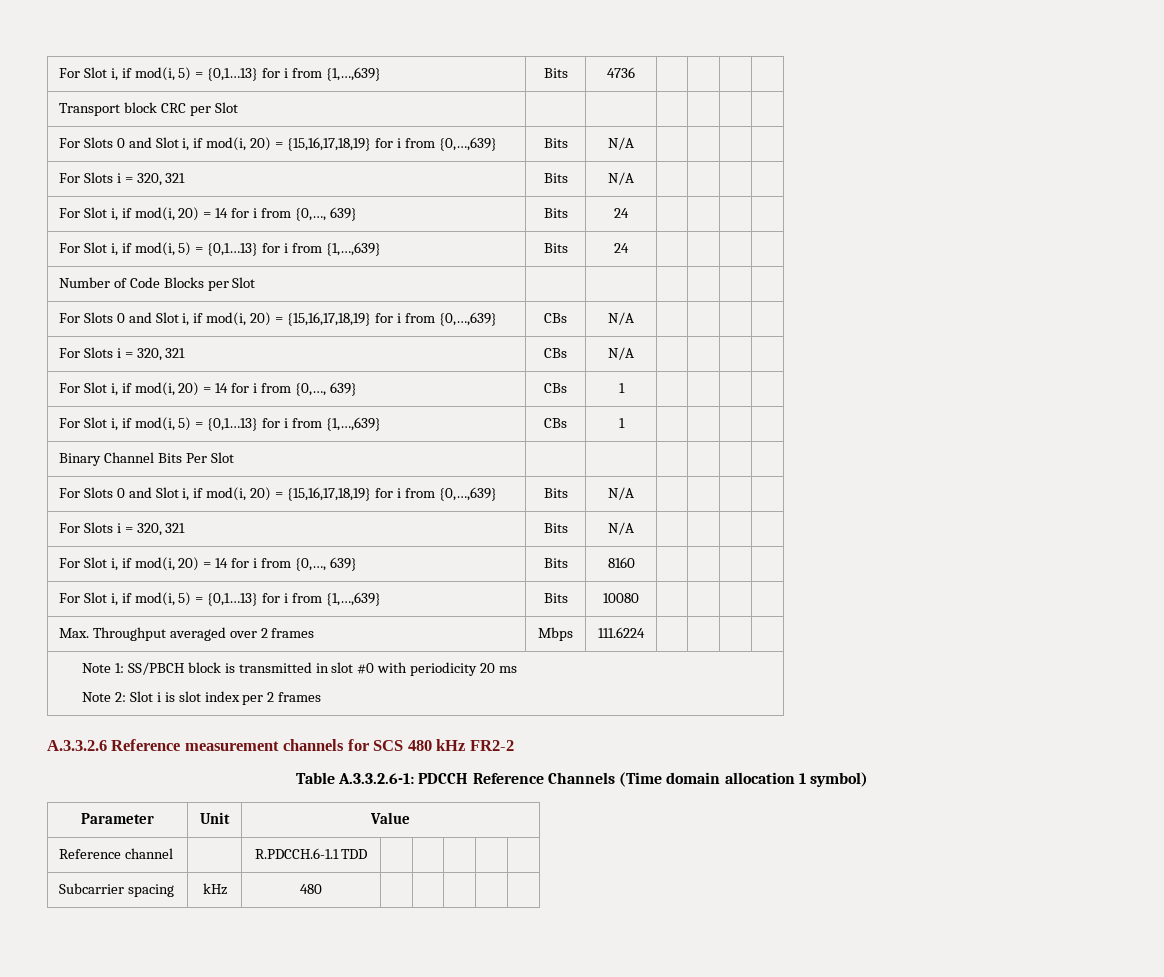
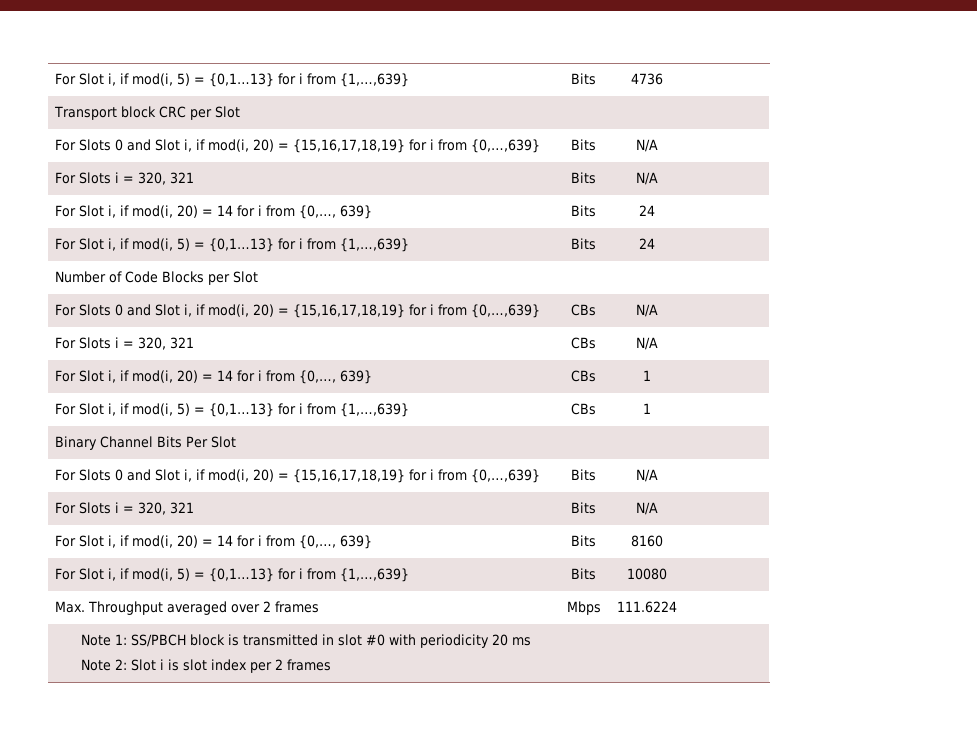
- A.3.3.2.6 Reference measurement channels for SCS 480 kHz FR2-2
- Table A.3.3.2.6-1: PDCCH Reference Channels (Time domain allocation 1 symbol)
- Parameter | Unit | Value
- Reference channel | | R.PDCCH.6-1.1 TDD | | | | |
- Subcarrier spacing | kHz | 480 | | | | |

